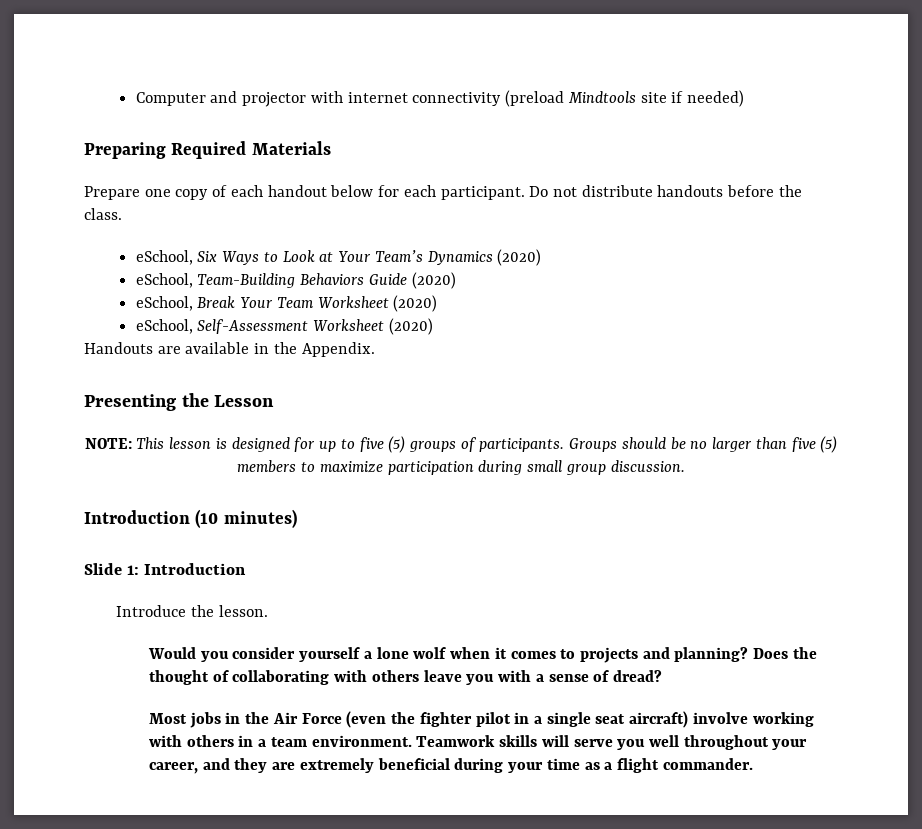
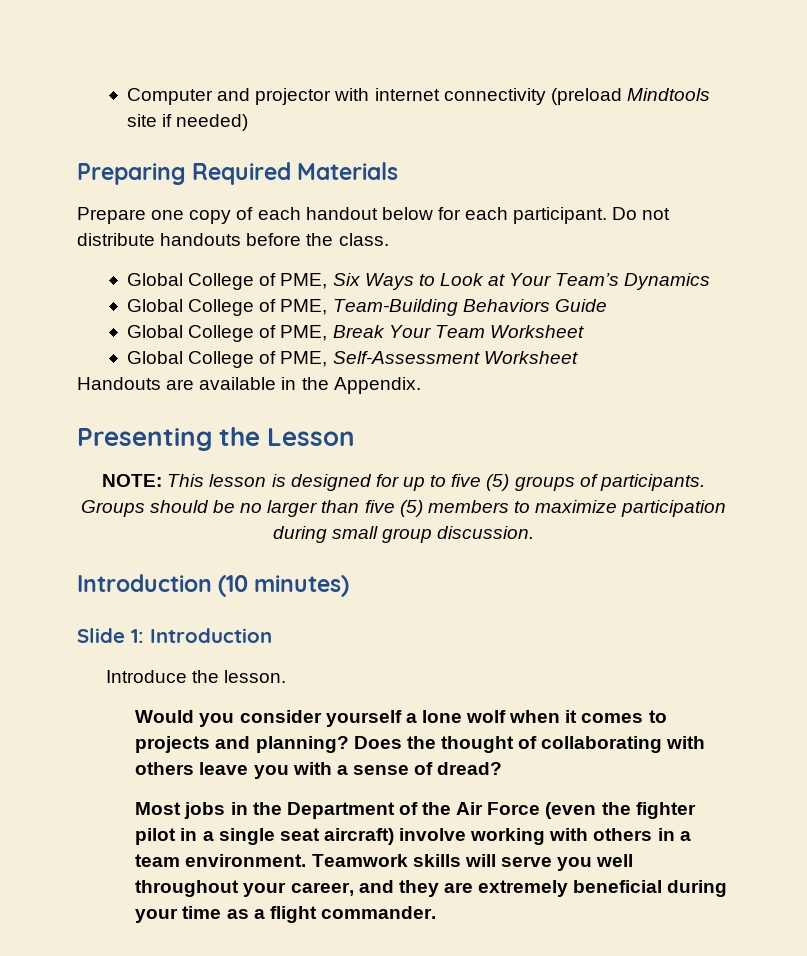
- eSchool, Six Ways to Look at Your Team’s Dynamics (2020)
- eSchool, Team-Building Behaviors Guide (2020)
- eSchool, Break Your Team Worksheet (2020)
- eSchool, Self-Assessment Worksheet (2020)
+ Global College of PME, Six Ways to Look at Your Team’s Dynamics
+ Global College of PME, Team-Building Behaviors Guide
+ Global College of PME, Break Your Team Worksheet
+ Global College of PME, Self-Assessment Worksheet
- Most jobs in the Air Force (even the fighter pilot in a single seat aircraft) involve working with others in a team environment.
+ Most jobs in the Department of the Air Force (even the fighter pilot in a single seat aircraft) involve working with others in a team environment.

